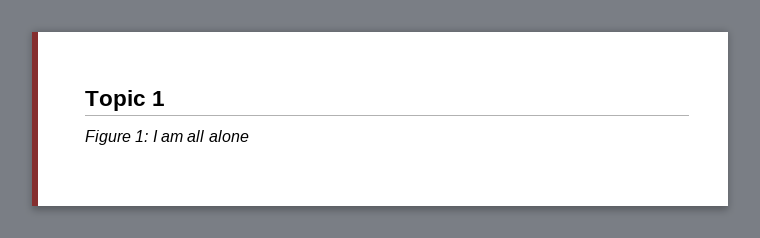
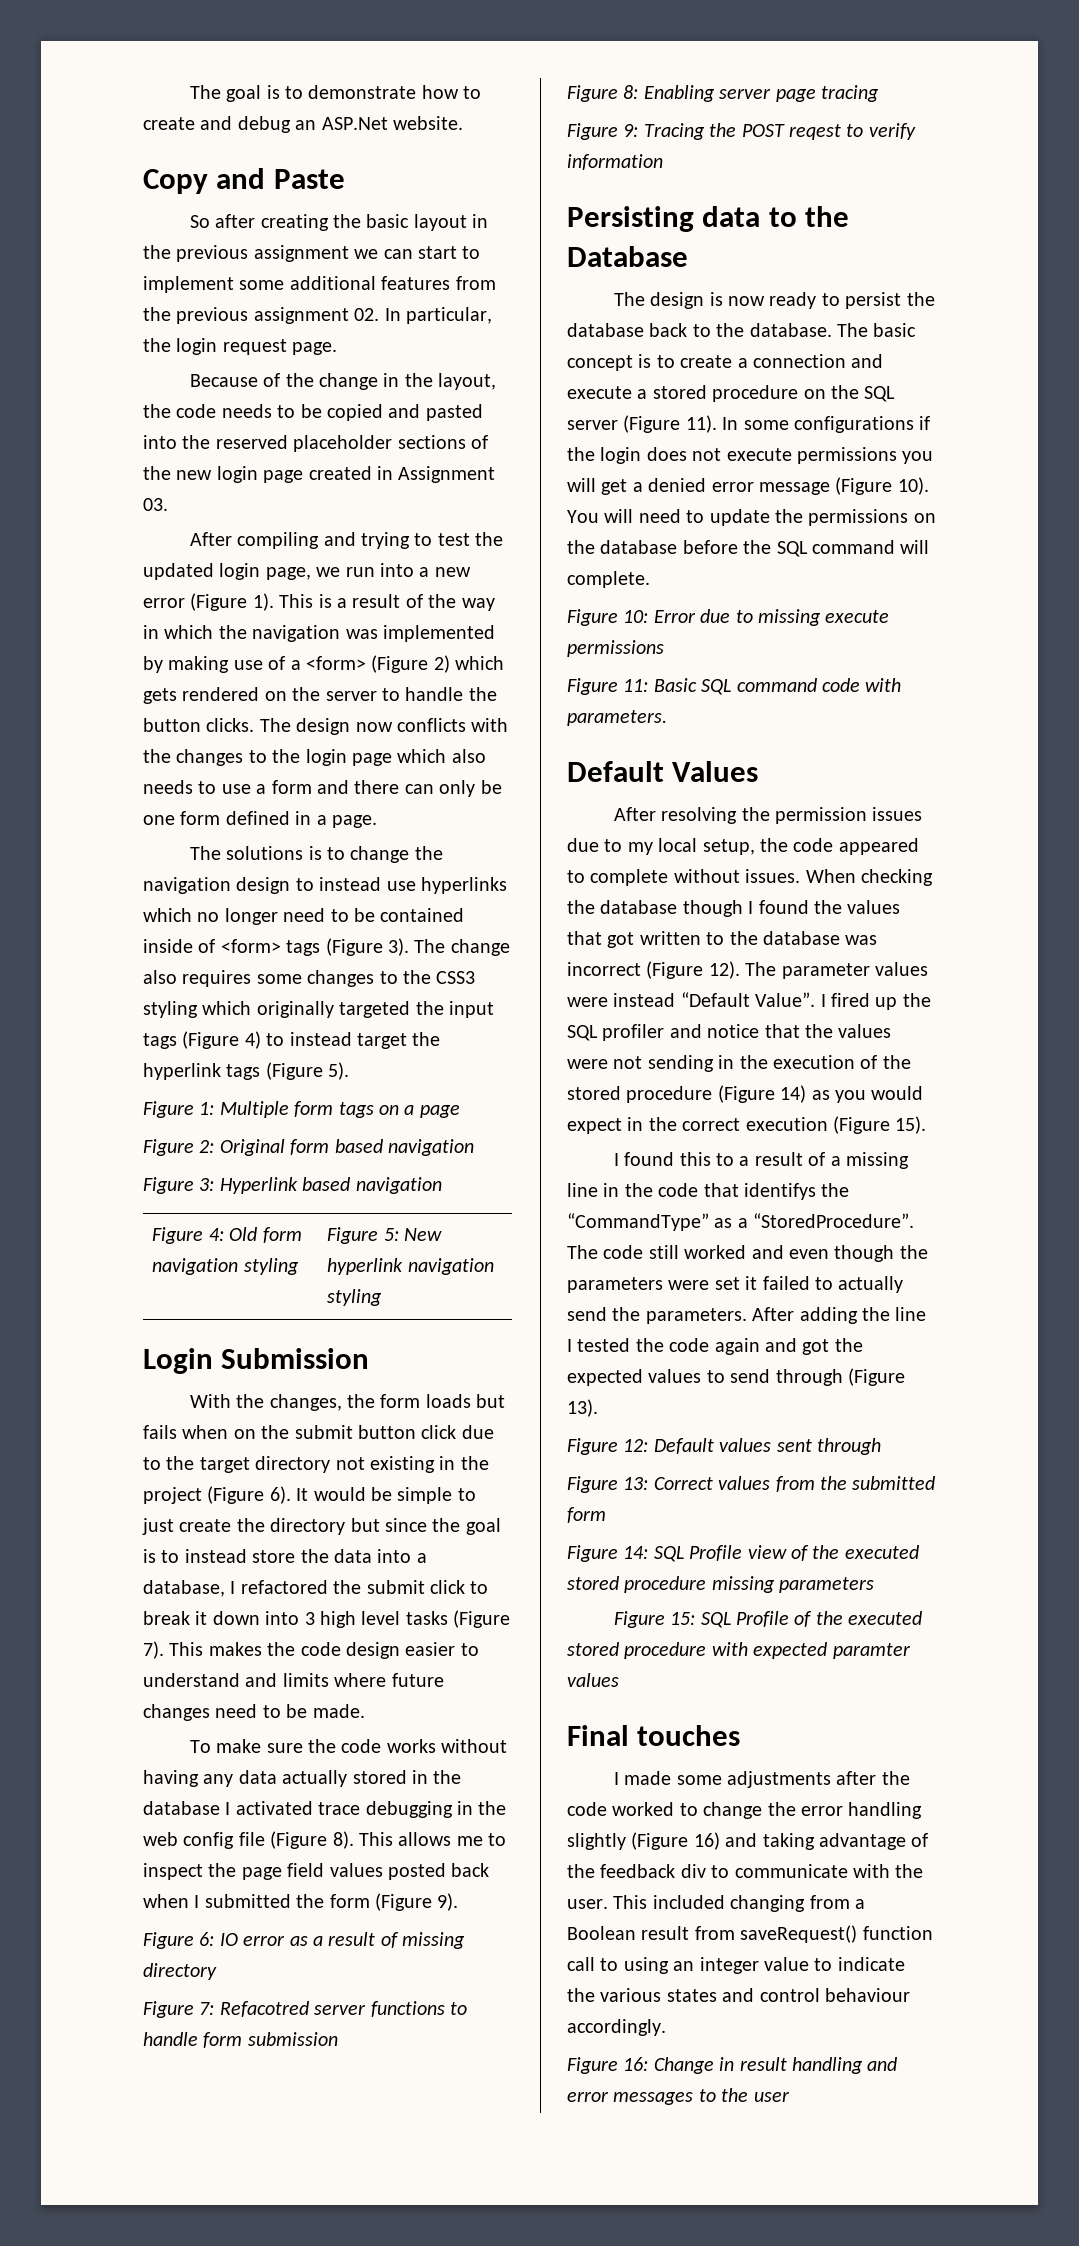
- Topic 1
- Figure 1: I am all alone
+ The goal is to demonstrate how to create and debug an ASP.Net website.
+ Copy and Paste
+ So after creating the basic layout in the previous assignment we can start to implement some additional features from the previous assignment 02. In particular, the login request page.
+ Because of the change in the layout, the code needs to be copied and pasted into the reserved placeholder sections of the new login page created in Assignment 03.
+ After compiling and trying to test the updated login page, we run into a new error (Figure 1). This is a result of the way in which the navigation was implemented by making use of a <form> (Figure 2) which gets rendered on the server to handle the button clicks. The design now conflicts with the changes to the login page which also needs to use a form and there can only be one form defined in a page.
+ The solutions is to change the navigation design to instead use hyperlinks which no longer need to be contained inside of <form> tags (Figure 3). The change also requires some changes to the CSS3 styling which originally targeted the input tags (Figure 4) to instead target the hyperlink tags (Figure 5).
+ Figure 1: Multiple form tags on a page
+ Figure 2: Original form based navigation
+ Figure 3: Hyperlink based navigation
+ Figure 4: Old form navigation styling | Figure 5: New hyperlink navigation styling
+ Login Submission
+ With the changes, the form loads but fails when on the submit button click due to the target directory not existing in the project (Figure 6). It would be simple to just create the directory but since the goal is to instead store the data into a database, I refactored the submit click to break it down into 3 high level tasks (Figure 7). This makes the code design easier to understand and limits where future changes need to be made.
+ To make sure the code works without having any data actually stored in the database I activated trace debugging in the web config file (Figure 8). This allows me to inspect the page field values posted back when I submitted the form (Figure 9).
+ Figure 6: IO error as a result of missing directory
+ Figure 7: Refacotred server functions to handle form submission
+ Figure 8: Enabling server page tracing
+ Figure 9: Tracing the POST reqest to verify information
+ Persisting data to the Database
+ The design is now ready to persist the database back to the database. The basic concept is to create a connection and execute a stored procedure on the SQL server (Figure 11). In some configurations if the login does not execute permissions you will get a denied error message (Figure 10). You will need to update the permissions on the database before the SQL command will complete.
+ Figure 10: Error due to missing execute permissions
+ Figure 11: Basic SQL command code with parameters.
+ Default Values
+ After resolving the permission issues due to my local setup, the code appeared to complete without issues. When checking the database though I found the values that got written to the database was incorrect (Figure 12). The parameter values were instead “Default Value”. I fired up the SQL profiler and notice that the values were not sending in the execution of the stored procedure (Figure 14) as you would expect in the correct execution (Figure 15).
+ I found this to a result of a missing line in the code that identifys the “CommandType” as a “StoredProcedure”. The code still worked and even though the parameters were set it failed to actually send the parameters. After adding the line I tested the code again and got the expected values to send through (Figure 13).
+ Figure 12: Default values sent through
+ Figure 13: Correct values from the submitted form
+ Figure 14: SQL Profile view of the executed stored procedure missing parameters
+ Figure 15: SQL Profile of the executed stored procedure with expected paramter values
+ Final touches
+ I made some adjustments after the code worked to change the error handling slightly (Figure 16) and taking advantage of the feedback div to communicate with the user. This included changing from a Boolean result from saveRequest() function call to using an integer value to indicate the various states and control behaviour accordingly.
+ Figure 16: Change in result handling and error messages to the user

